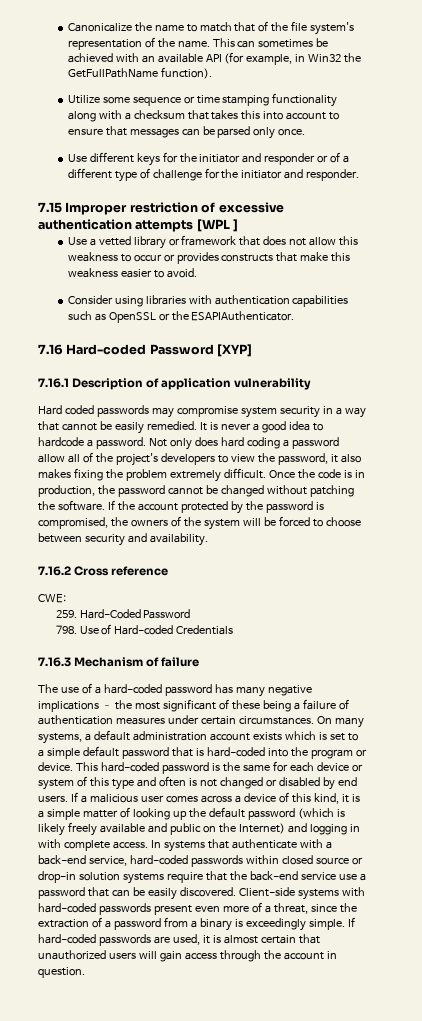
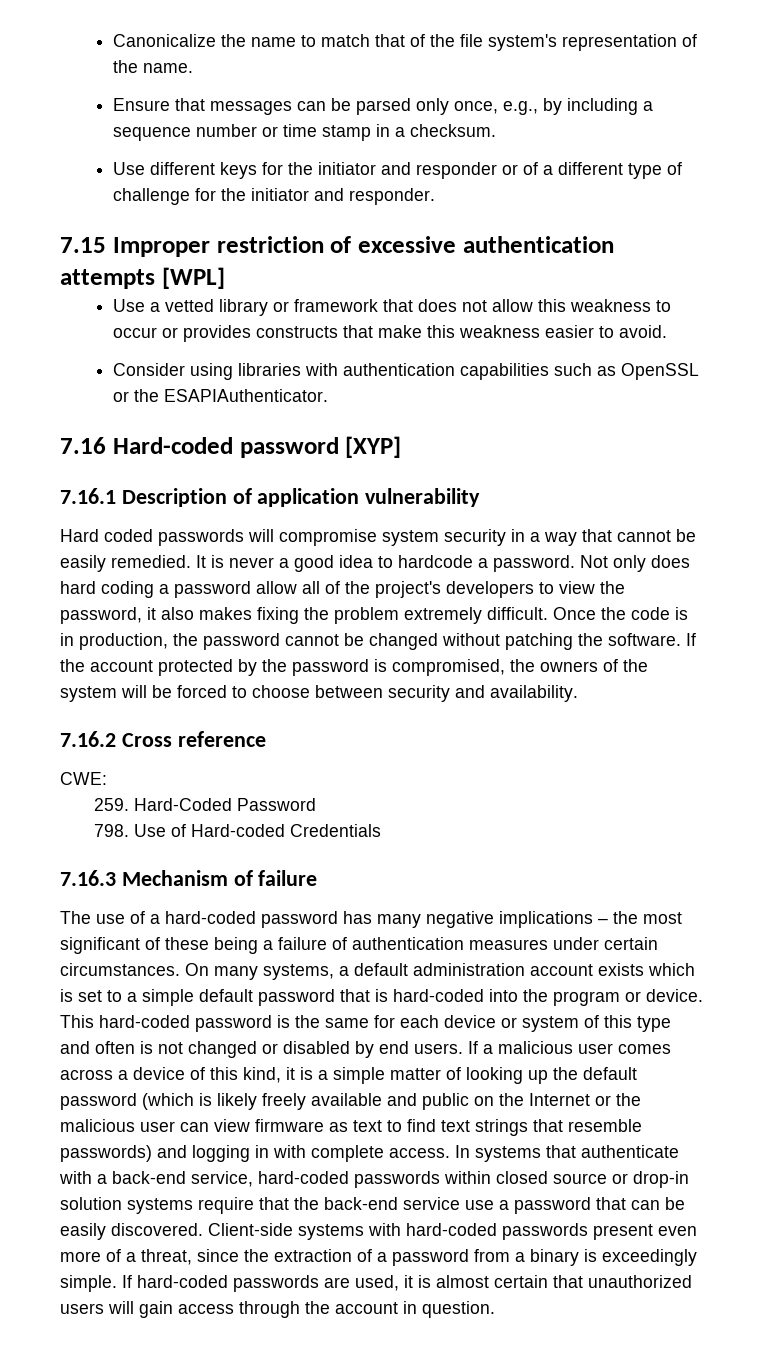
- Canonicalize the name to match that of the file system's representation of the name. This can sometimes be achieved with an available API (for example, in Win32 the GetFullPathName function).
- Utilize some sequence or time stamping functionality along with a checksum that takes this into account to ensure that messages can be parsed only once.
+ Canonicalize the name to match that of the file system's representation of the name.
+ Ensure that messages can be parsed only once, e.g., by including a sequence number or time stamp in a checksum.
- 7.15 Improper restriction of excessive authentication attempts [WPL ]
+ 7.15 Improper restriction of excessive authentication attempts [WPL]
- 7.16 Hard-coded Password [XYP]
+ 7.16 Hard-coded password [XYP]
- Hard coded passwords may compromise system security in a way that cannot be easily remedied.
+ Hard coded passwords will compromise system security in a way that cannot be easily remedied.
- If a malicious user comes across a device of this kind, it is a simple matter of looking up the default password (which is likely freely available and public on the Internet) and logging in with complete access.
+ If a malicious user comes across a device of this kind, it is a simple matter of looking up the default password (which is likely freely available and public on the Internet or the malicious user can view firmware as text to find text strings that resemble passwords) and logging in with complete access.

